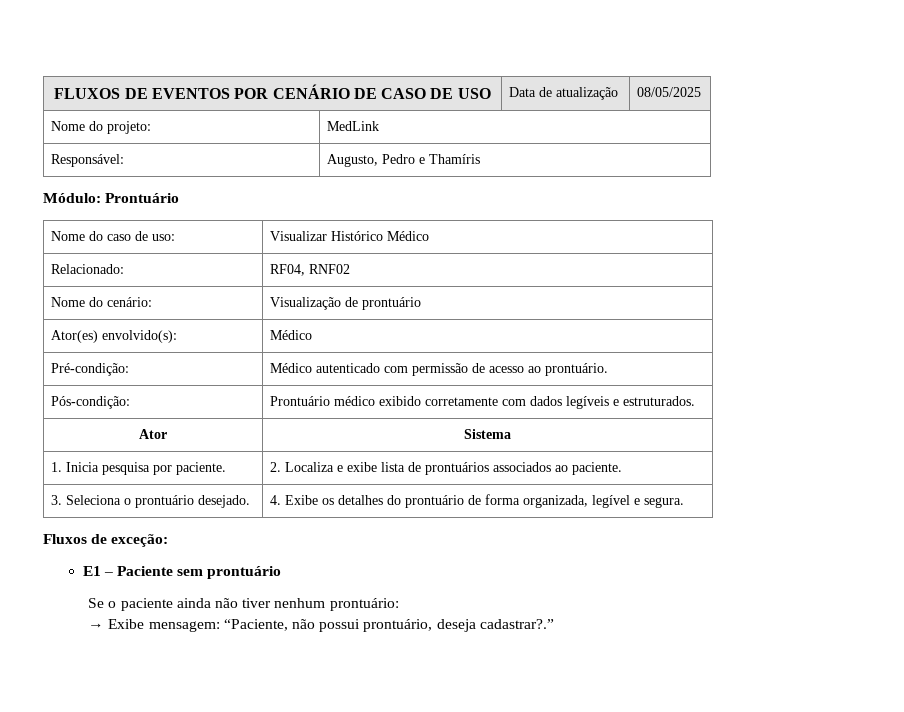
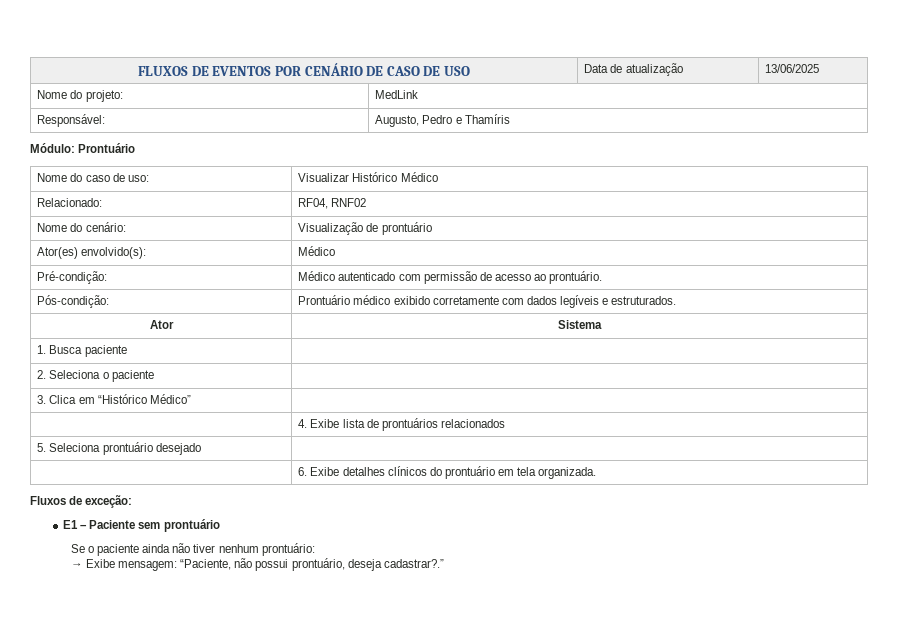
- FLUXOS DE EVENTOS POR CENÁRIO DE CASO DE USO | Data de atualização | 08/05/2025
+ FLUXOS DE EVENTOS POR CENÁRIO DE CASO DE USO | Data de atualização | 13/06/2025
- 1. Inicia pesquisa por paciente. | 2. Localiza e exibe lista de prontuários associados ao paciente.
- 3. Seleciona o prontuário desejado. | 4. Exibe os detalhes do prontuário de forma organizada, legível e segura.
+ 1. Busca paciente |
+ 2. Seleciona o paciente |
+ 3. Clica em “Histórico Médico” |
+ | 4. Exibe lista de prontuários relacionados
+ 5. Seleciona prontuário desejado |
+ | 6. Exibe detalhes clínicos do prontuário em tela organizada.

